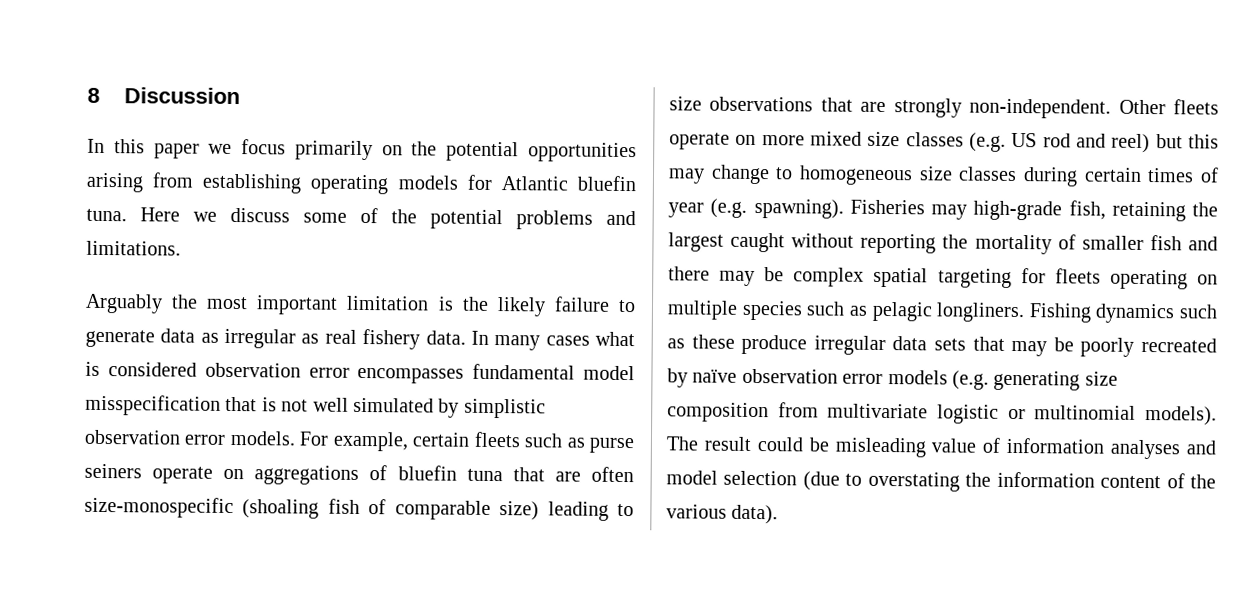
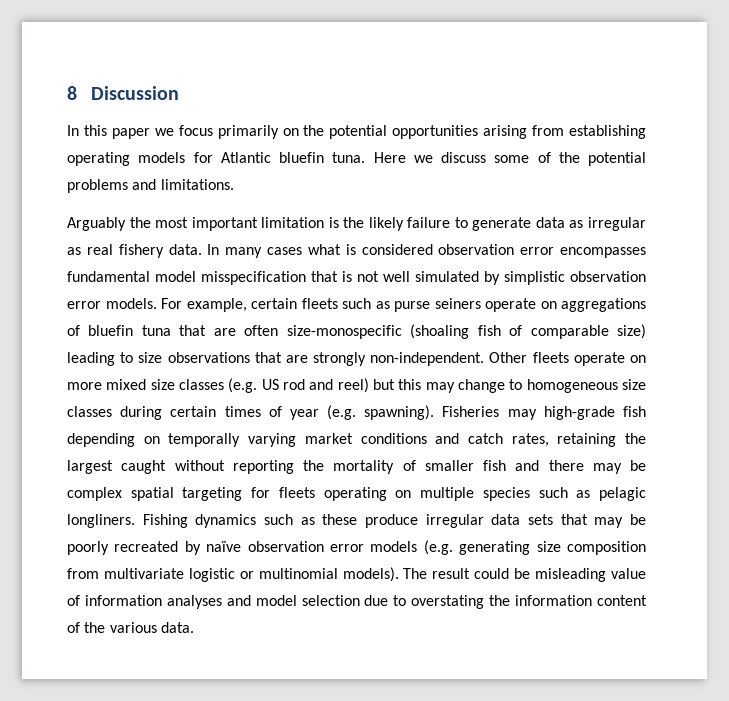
- Fisheries may high-grade fish, retaining the largest caught without reporting the mortality of smaller fish and there may be complex spatial targeting for fleets operating on multiple species such as pelagic longliners.
+ Fisheries may high-grade fish depending on temporally varying market conditions and catch rates, retaining the largest caught without reporting the mortality of smaller fish and there may be complex spatial targeting for fleets operating on multiple species such as pelagic longliners.
- The result could be misleading value of information analyses and model selection (due to overstating the information content of the various data).
+ The result could be misleading value of information analyses and model selection due to overstating the information content of the various data.

